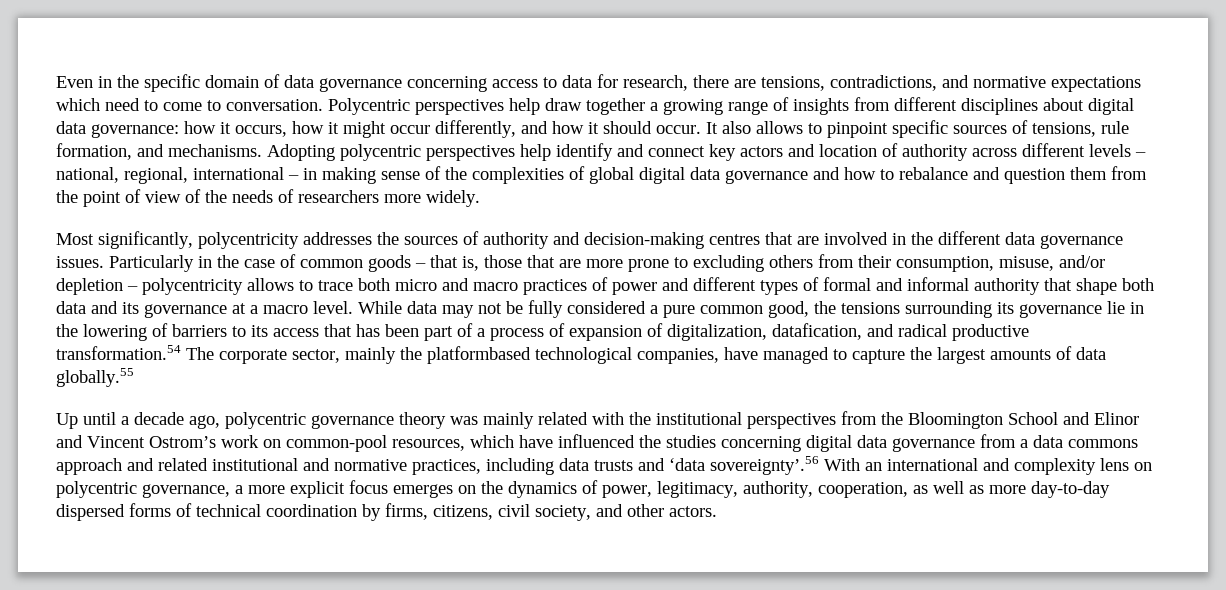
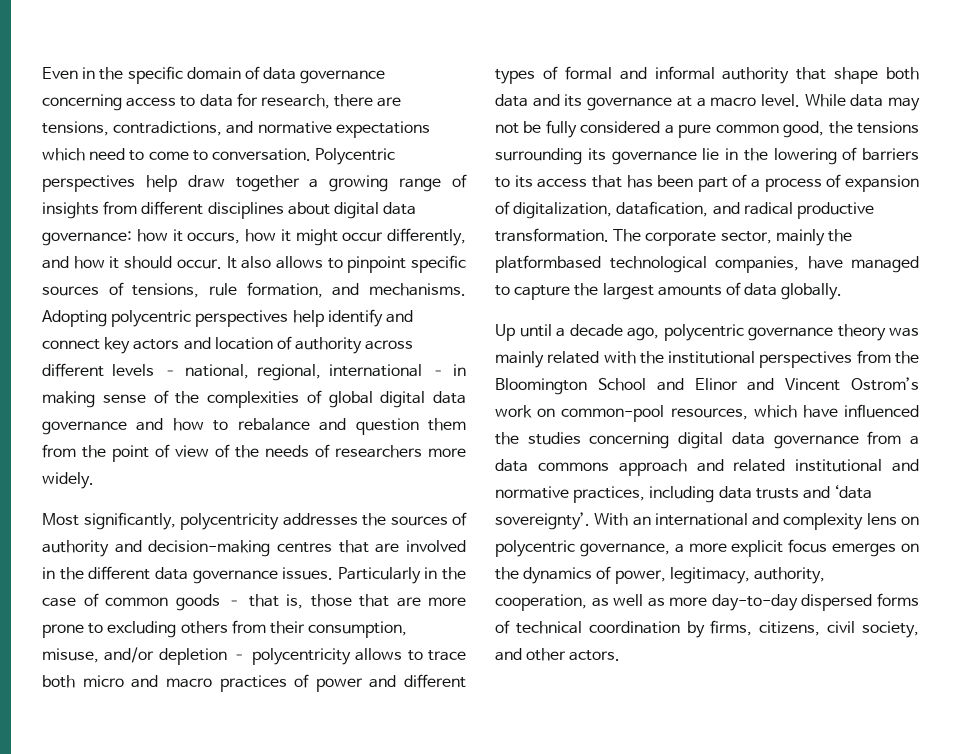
- While data may not be fully considered a pure common good, the tensions surrounding its governance lie in the lowering of barriers to its access that has been part of a process of expansion of digitalization, datafication, and radical productive transformation.54 The corporate sector, mainly the platformbased technological companies, have managed to capture the largest amounts of data globally.55
+ While data may not be fully considered a pure common good, the tensions surrounding its governance lie in the lowering of barriers to its access that has been part of a process of expansion of digitalization, datafication, and radical productive transformation. The corporate sector, mainly the platformbased technological companies, have managed to capture the largest amounts of data globally.
- Up until a decade ago, polycentric governance theory was mainly related with the institutional perspectives from the Bloomington School and Elinor and Vincent Ostrom’s work on common-pool resources, which have influenced the studies concerning digital data governance from a data commons approach and related institutional and normative practices, including data trusts and ‘data sovereignty’.56 With an international and complexity lens on polycentric governance, a more explicit focus emerges on the dynamics of power, legitimacy, authority, cooperation, as well as more day-to-day dispersed forms of technical coordination by firms, citizens, civil society, and other actors.
+ Up until a decade ago, polycentric governance theory was mainly related with the institutional perspectives from the Bloomington School and Elinor and Vincent Ostrom’s work on common-pool resources, which have influenced the studies concerning digital data governance from a data commons approach and related institutional and normative practices, including data trusts and ‘data sovereignty’. With an international and complexity lens on polycentric governance, a more explicit focus emerges on the dynamics of power, legitimacy, authority, cooperation, as well as more day-to-day dispersed forms of technical coordination by firms, citizens, civil society, and other actors.

